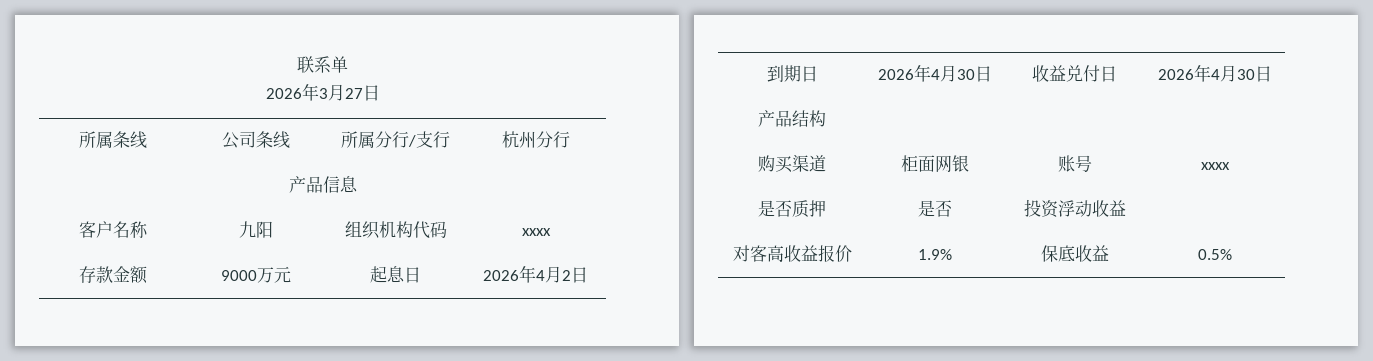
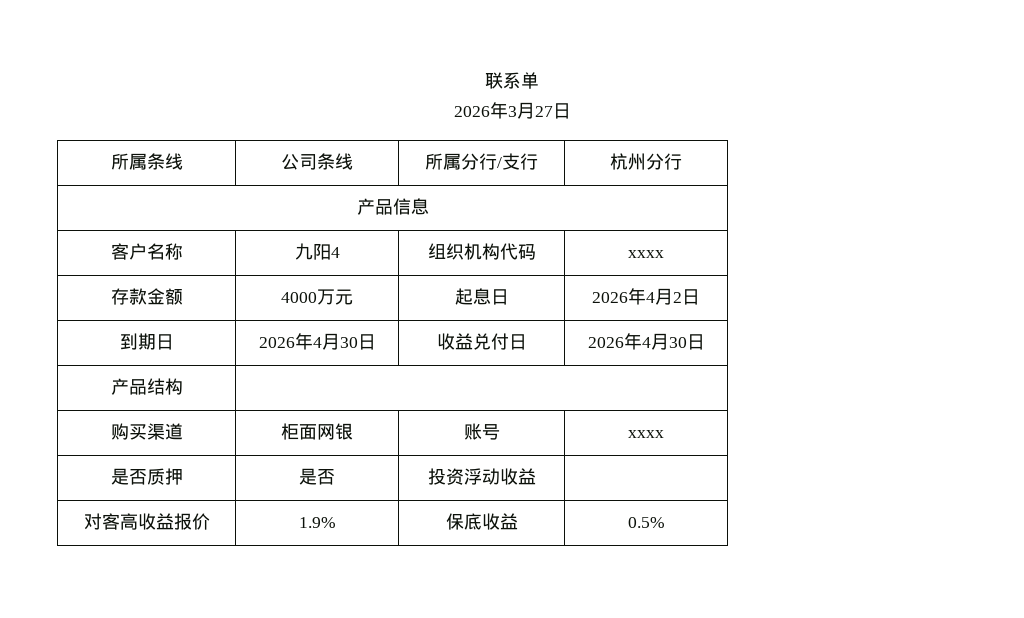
- 客户名称 | 九阳 | 组织机构代码 | xxxx
+ 客户名称 | 九阳4 | 组织机构代码 | xxxx
- 存款金额 | 9000万元 | 起息日 | 2026年4月2日
+ 存款金额 | 4000万元 | 起息日 | 2026年4月2日

